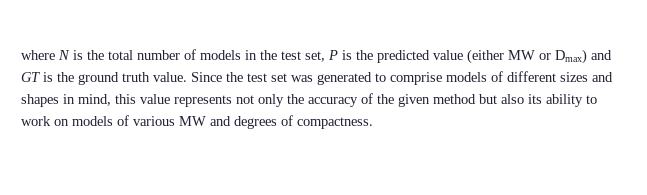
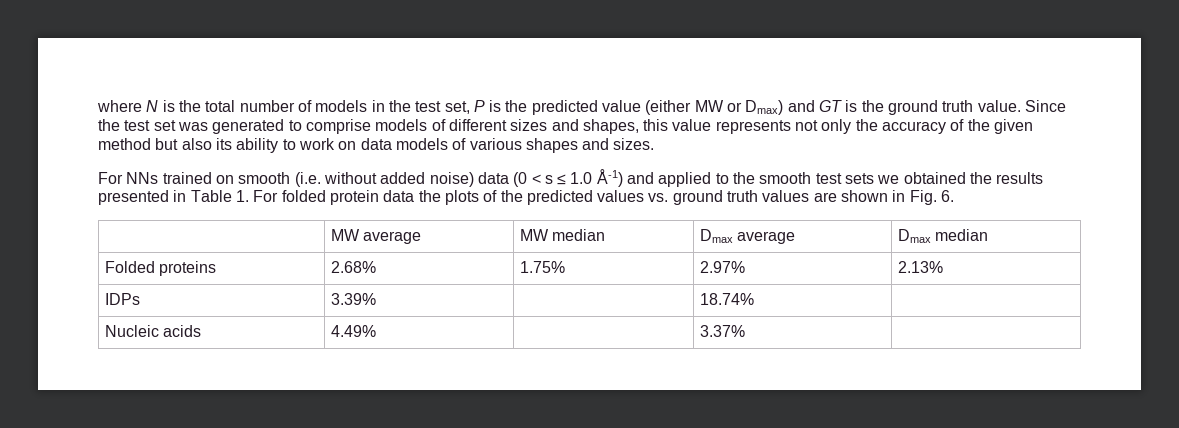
- Since the test set was generated to comprise models of different sizes and shapes in mind, this value represents not only the accuracy of the given method but also its ability to work on models of various MW and degrees of compactness.
+ Since the test set was generated to comprise models of different sizes and shapes, this value represents not only the accuracy of the given method but also its ability to work on data models of various shapes and sizes.
+ For NNs trained on smooth (i.e. without added noise) data (0 < s ≤ 1.0 Å-1) and applied to the smooth test sets we obtained the results presented in Table 1. For folded protein data the plots of the predicted values vs. ground truth values are shown in Fig. 6.
+ | MW average | MW median | Dmax average | Dmax median
+ Folded proteins | 2.68% | 1.75% | 2.97% | 2.13%
+ IDPs | 3.39% | | 18.74% |
+ Nucleic acids | 4.49% | | 3.37% |

